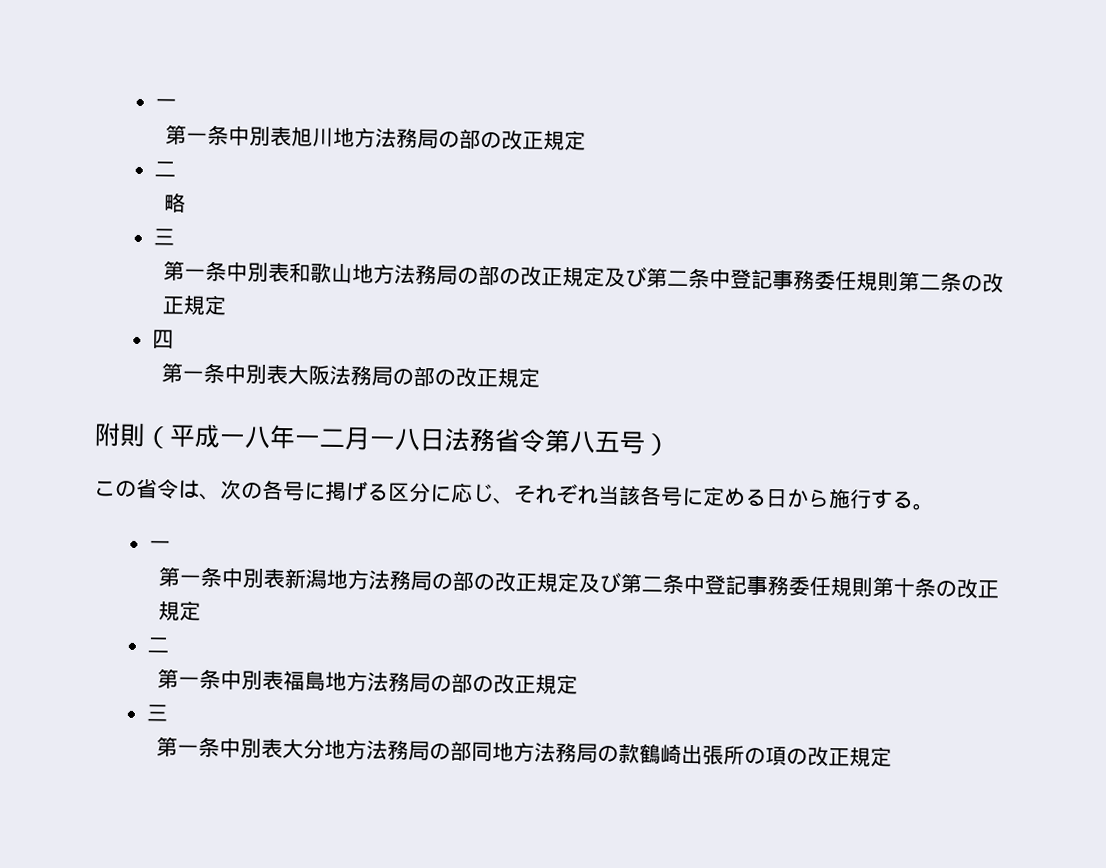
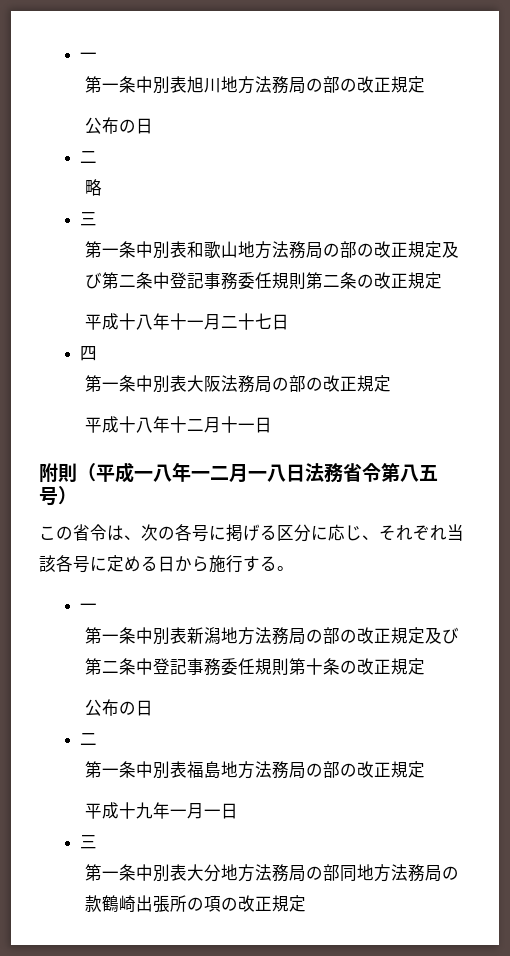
  第一条中別表旭川地方法務局の部の改正規定
+ 公布の日
+ 平成十八年十一月二十七日
+ 平成十八年十二月十一日
  第一条中別表新潟地方法務局の部の改正規定及び第二条中登記事務委任規則第十条の改正規定
+ 公布の日
+ 平成十九年一月一日

